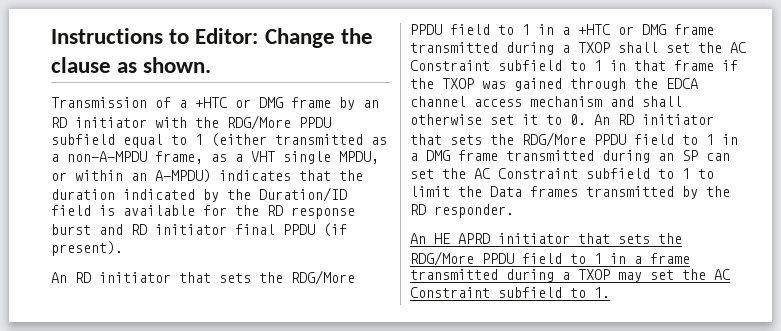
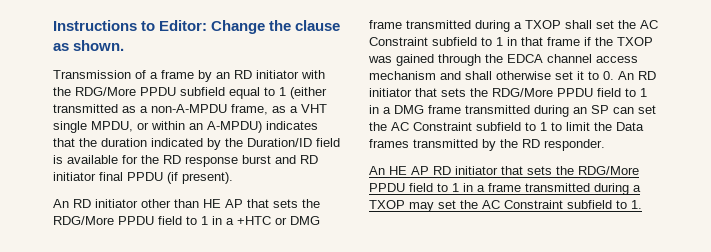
- Transmission of a +HTC or DMG frame by an RD initiator with the RDG/More PPDU subfield equal to 1 (either transmitted as a non-A-MPDU frame, as a VHT single MPDU, or within an A-MPDU) indicates that the duration indicated by the Duration/ID field is available for the RD response burst and RD initiator final PPDU (if present).
+ Transmission of a frame by an RD initiator with the RDG/More PPDU subfield equal to 1 (either transmitted as a non-A-MPDU frame, as a VHT single MPDU, or within an A-MPDU) indicates that the duration indicated by the Duration/ID field is available for the RD response burst and RD initiator final PPDU (if present).
- An RD initiator that sets the RDG/More PPDU field to 1 in a +HTC or DMG frame transmitted during a TXOP shall set the AC Constraint subfield to 1 in that frame if the TXOP was gained through the EDCA channel access mechanism and shall otherwise set it to 0. An RD initiator that sets the RDG/More PPDU field to 1 in a DMG frame transmitted during an SP can set the AC Constraint subfield to 1 to limit the Data frames transmitted by the RD responder.
+ An RD initiator other than HE AP that sets the RDG/More PPDU field to 1 in a +HTC or DMG frame transmitted during a TXOP shall set the AC Constraint subfield to 1 in that frame if the TXOP was gained through the EDCA channel access mechanism and shall otherwise set it to 0. An RD initiator that sets the RDG/More PPDU field to 1 in a DMG frame transmitted during an SP can set the AC Constraint subfield to 1 to limit the Data frames transmitted by the RD responder.
- An HE APRD initiator that sets the RDG/More PPDU field to 1 in a frame transmitted during a TXOP may set the AC Constraint subfield to 1.
+ An HE AP RD initiator that sets the RDG/More PPDU field to 1 in a frame transmitted during a TXOP may set the AC Constraint subfield to 1.

